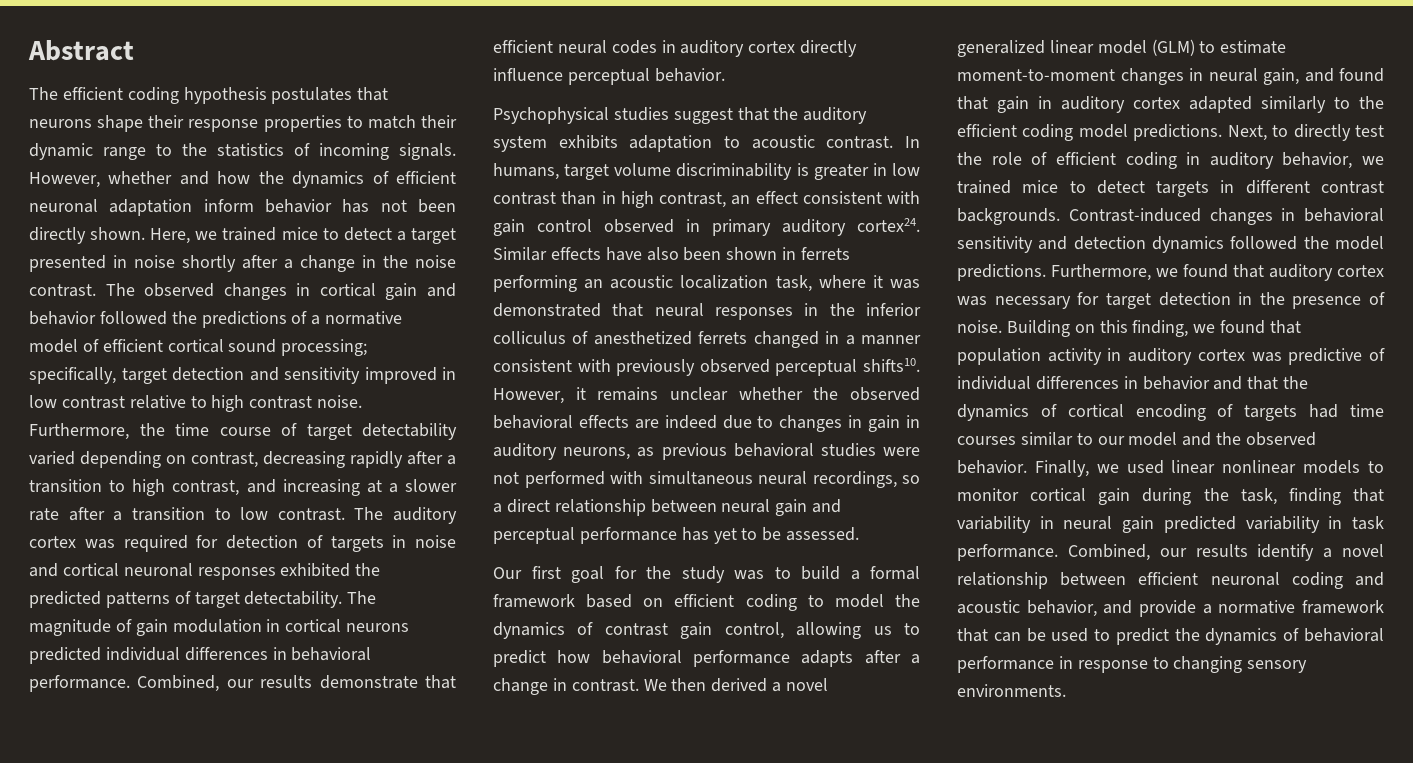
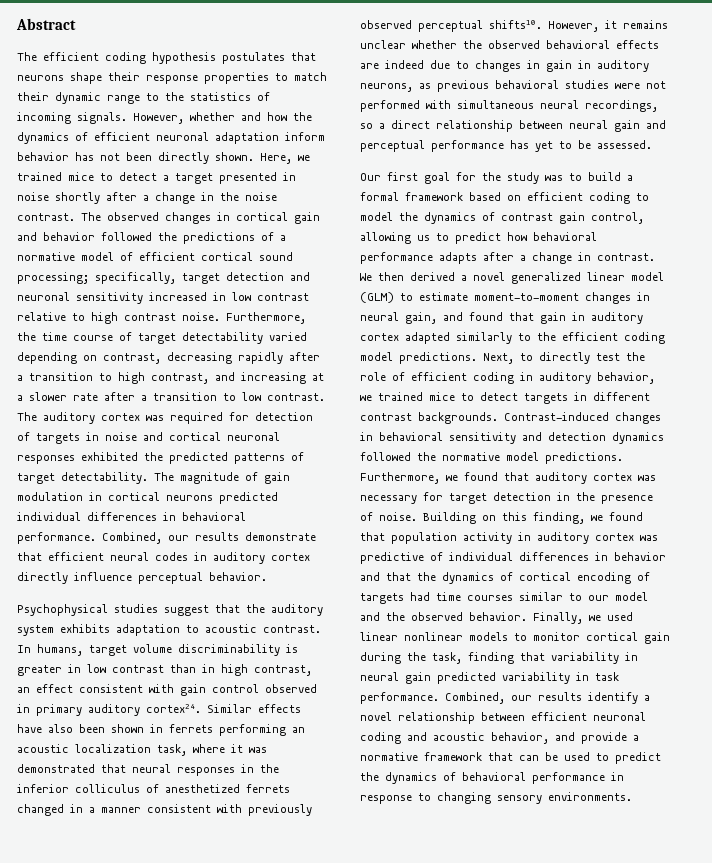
- The observed changes in cortical gain and behavior followed the predictions of a normative model of efficient cortical sound processing; specifically, target detection and sensitivity improved in low contrast relative to high contrast noise.
+ The observed changes in cortical gain and behavior followed the predictions of a normative model of efficient cortical sound processing; specifically, target detection and neuronal sensitivity increased in low contrast relative to high contrast noise.
- Contrast-induced changes in behavioral sensitivity and detection dynamics followed the model predictions.
+ Contrast-induced changes in behavioral sensitivity and detection dynamics followed the normative model predictions.

